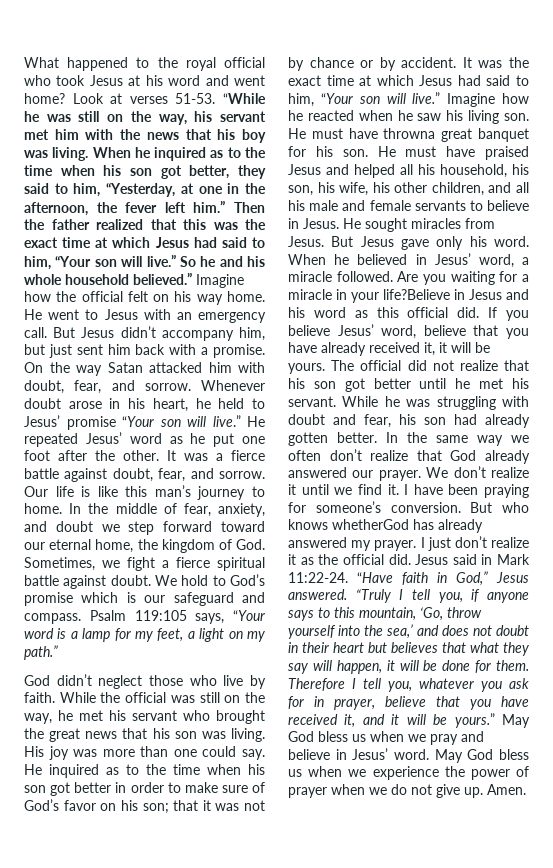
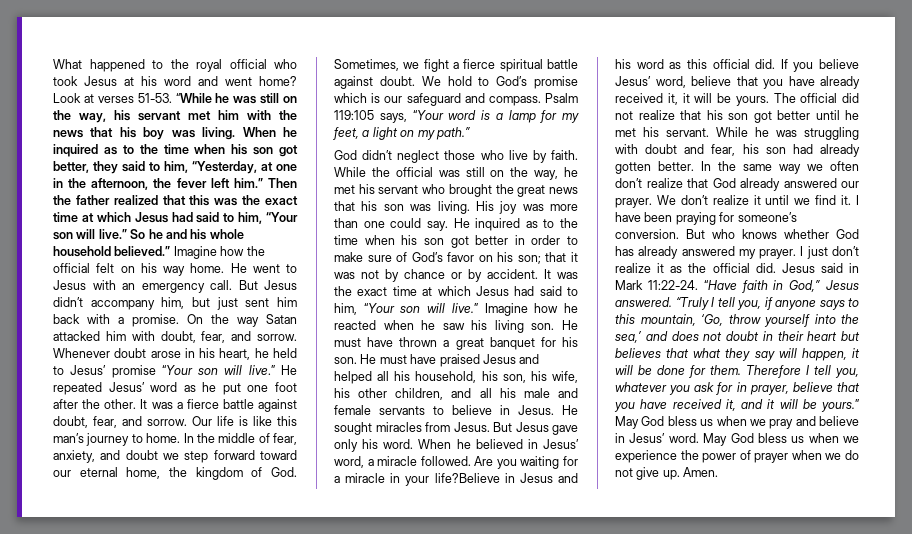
- He must have throwna great banquet for his son.
+ He must have thrown a great banquet for his son.
- But who knows whetherGod has already answered my prayer.
+ But who knows whether God has already answered my prayer.

